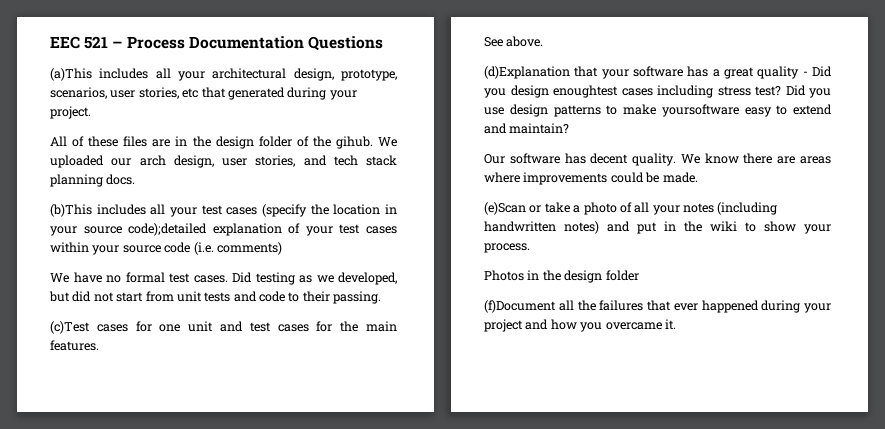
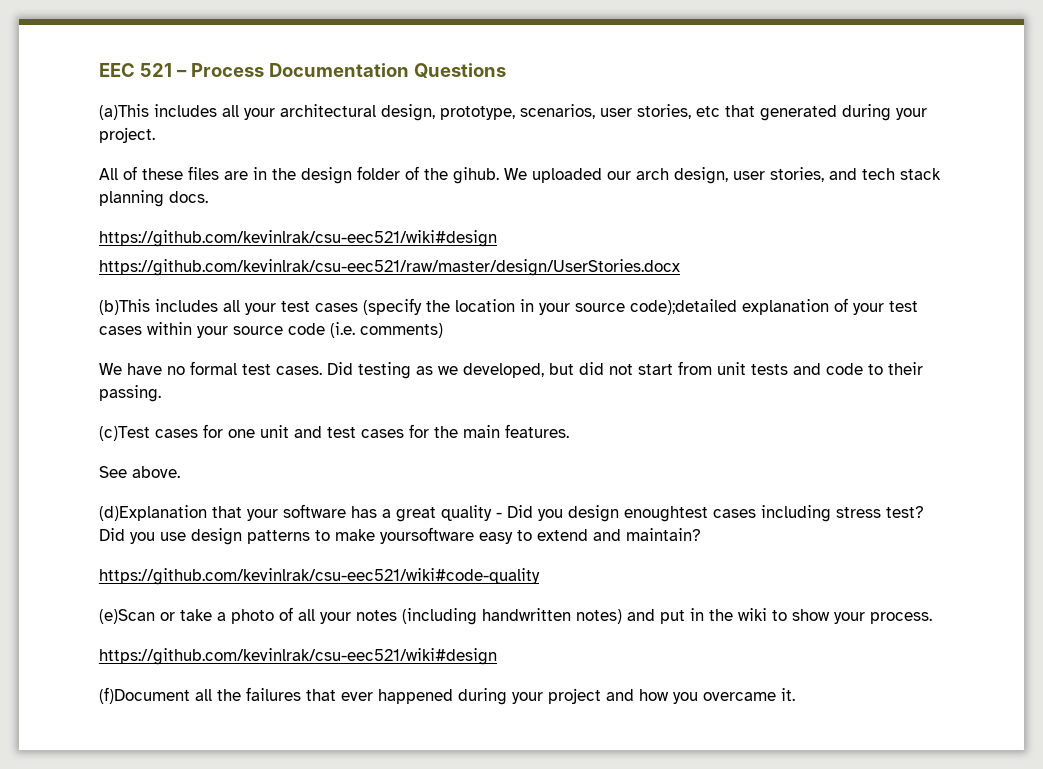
  We uploaded our arch design, user stories, and tech stack planning docs.
+ https://github.com/kevinlrak/csu-eec521/wiki#design
+ https://github.com/kevinlrak/csu-eec521/raw/master/design/UserStories.docx
- Our software has decent quality. We know there are areas where improvements could be made.
+ https://github.com/kevinlrak/csu-eec521/wiki#code-quality
  (e)Scan or take a photo of all your notes (including handwritten notes) and put in the wiki to show your process.
- Photos in the design folder
+ https://github.com/kevinlrak/csu-eec521/wiki#design

